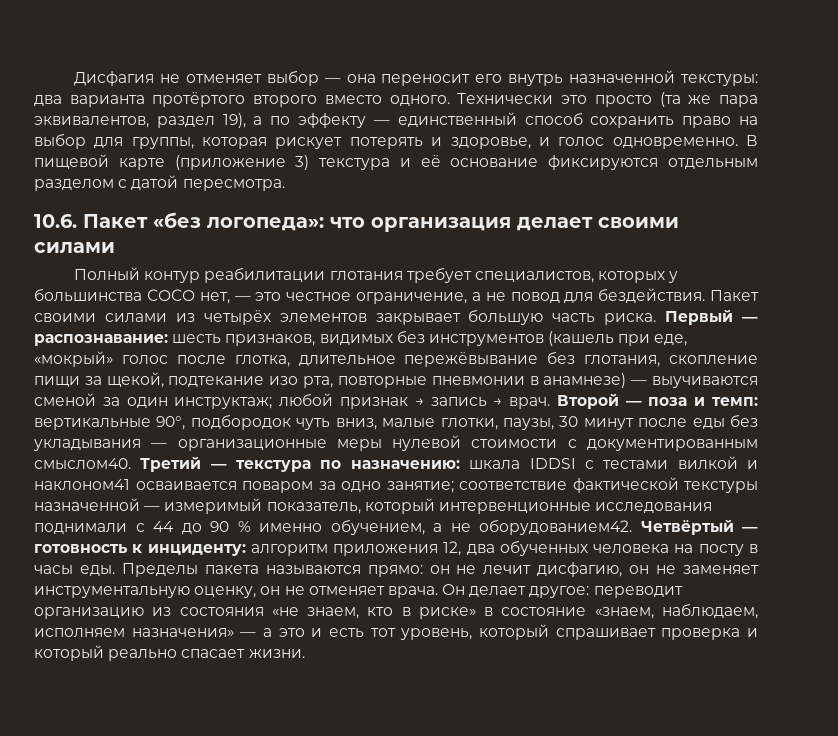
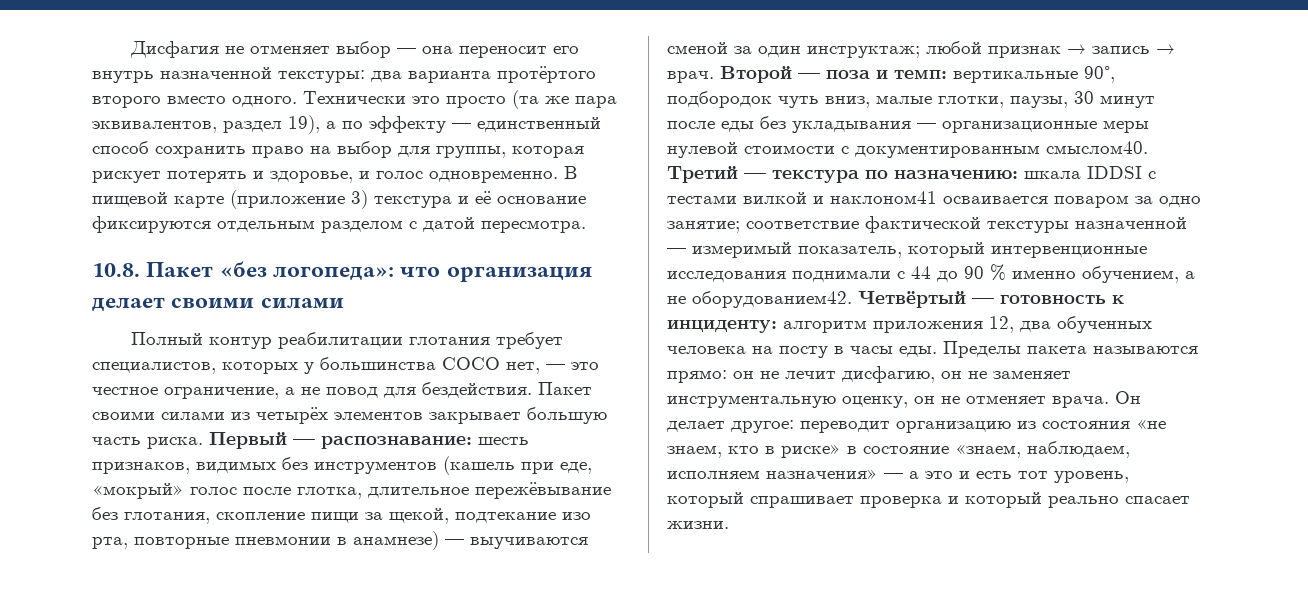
- 10.6. Пакет «без логопеда»: что организация делает своими силами
+ 10.8. Пакет «без логопеда»: что организация делает своими силами

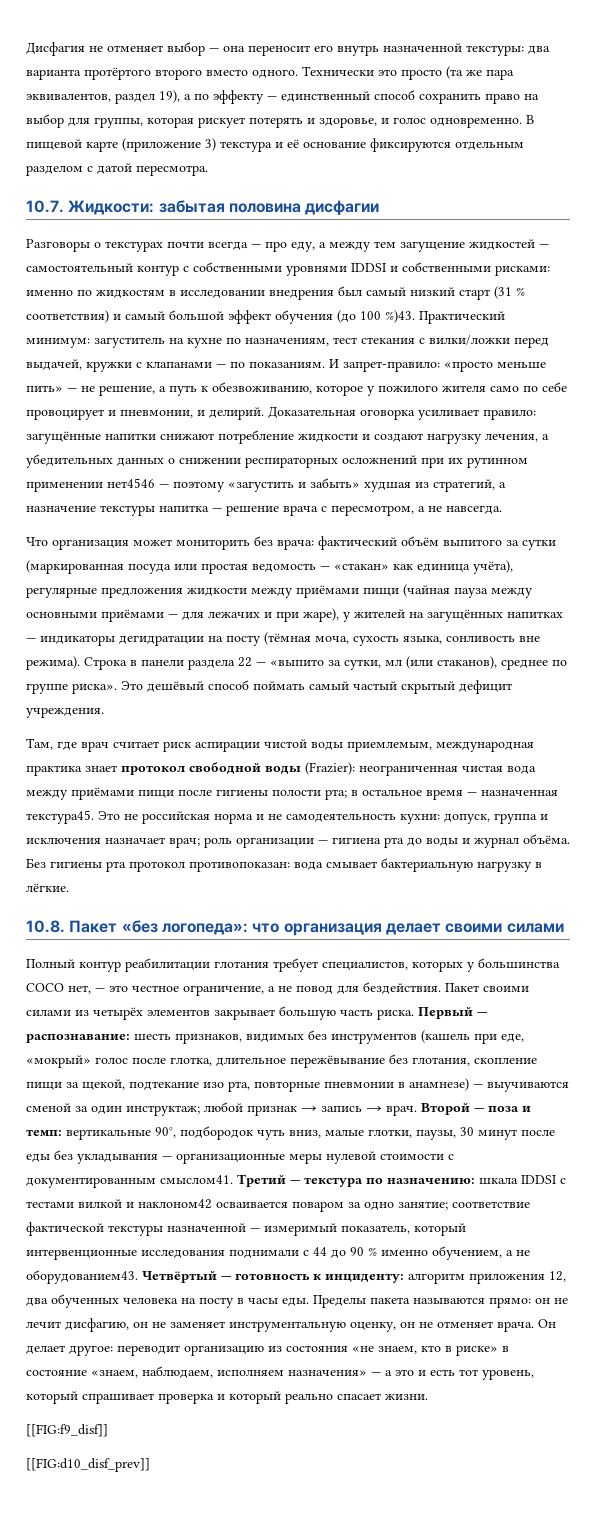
+ 10.7. Жидкости: забытая половина дисфагии
+ Разговоры о текстурах почти всегда — про еду, а между тем загущение жидкостей — самостоятельный контур с собственными уровнями IDDSI и собственными рисками: именно по жидкостям в исследовании внедрения был самый низкий старт (31 % соответствия) и самый большой эффект обучения (до 100 %)43. Практический минимум: загуститель на кухне по назначениям, тест стекания с вилки/ложки перед выдачей, кружки с клапанами — по показаниям. И запрет-правило: «просто меньше пить» — не решение, а путь к обезвоживанию, которое у пожилого жителя само по себе провоцирует и пневмонии, и делирий. Доказательная оговорка усиливает правило: загущённые напитки снижают потребление жидкости и создают нагрузку лечения, а убедительных данных о снижении респираторных осложнений при их рутинном применении нет4546 — поэтому «загустить и забыть» худшая из стратегий, а назначение текстуры напитка — решение врача с пересмотром, а не навсегда.
+ Что организация может мониторить без врача: фактический объём выпитого за сутки (маркированная посуда или простая ведомость — «стакан» как единица учёта), регулярные предложения жидкости между приёмами пищи (чайная пауза между основными приёмами — для лежачих и при жаре), у жителей на загущённых напитках — индикаторы дегидратации на посту (тёмная моча, сухость языка, сонливость вне режима). Строка в панели раздела 22 — «выпито за сутки, мл (или стаканов), среднее по группе риска». Это дешёвый способ поймать самый частый скрытый дефицит учреждения.
+ Там, где врач считает риск аспирации чистой воды приемлемым, международная практика знает протокол свободной воды (Frazier): неограниченная чистая вода между приёмами пищи после гигиены полости рта; в остальное время — назначенная текстура45. Это не российская норма и не самодеятельность кухни: допуск, группа и исключения назначает врач; роль организации — гигиена рта до воды и журнал объёма. Без гигиены рта протокол противопоказан: вода смывает бактериальную нагрузку в лёгкие.
- Второй — поза и темп: вертикальные 90°, подбородок чуть вниз, малые глотки, паузы, 30 минут после еды без укладывания — организационные меры нулевой стоимости с документированным смыслом40.
+ Второй — поза и темп: вертикальные 90°, подбородок чуть вниз, малые глотки, паузы, 30 минут после еды без укладывания — организационные меры нулевой стоимости с документированным смыслом41.
- Третий — текстура по назначению: шкала IDDSI с тестами вилкой и наклоном41 осваивается поваром за одно занятие; соответствие фактической текстуры назначенной — измеримый показатель, который интервенционные исследования поднимали с 44 до 90 % именно обучением, а не оборудованием42.
+ Третий — текстура по назначению: шкала IDDSI с тестами вилкой и наклоном42 осваивается поваром за одно занятие; соответствие фактической текстуры назначенной — измеримый показатель, который интервенционные исследования поднимали с 44 до 90 % именно обучением, а не оборудованием43.
+ [[FIG:f9_disf]]
+ [[FIG:d10_disf_prev]]

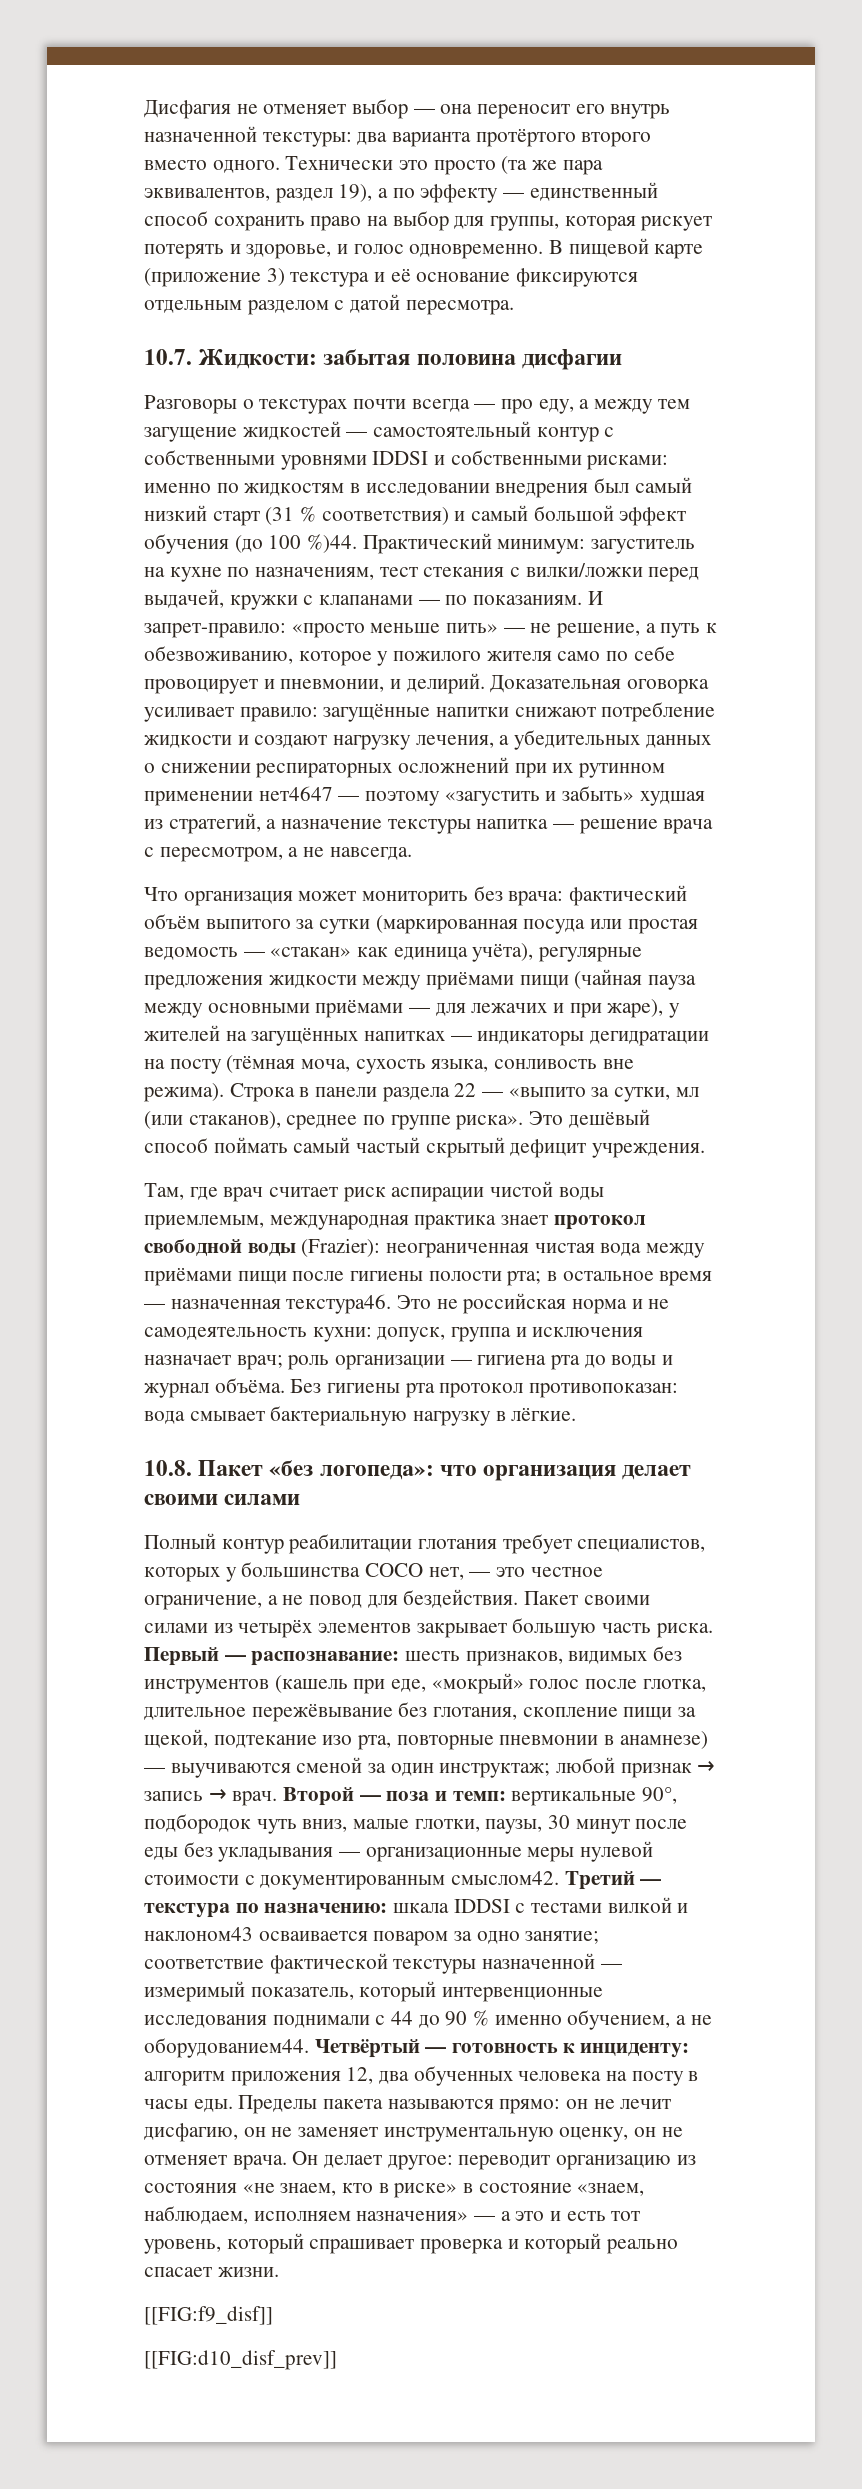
- Разговоры о текстурах почти всегда — про еду, а между тем загущение жидкостей — самостоятельный контур с собственными уровнями IDDSI и собственными рисками: именно по жидкостям в исследовании внедрения был самый низкий старт (31 % соответствия) и самый большой эффект обучения (до 100 %)43.
+ Разговоры о текстурах почти всегда — про еду, а между тем загущение жидкостей — самостоятельный контур с собственными уровнями IDDSI и собственными рисками: именно по жидкостям в исследовании внедрения был самый низкий старт (31 % соответствия) и самый большой эффект обучения (до 100 %)44.
- Доказательная оговорка усиливает правило: загущённые напитки снижают потребление жидкости и создают нагрузку лечения, а убедительных данных о снижении респираторных осложнений при их рутинном применении нет4546 — поэтому «загустить и забыть» худшая из стратегий, а назначение текстуры напитка — решение врача с пересмотром, а не навсегда.
+ Доказательная оговорка усиливает правило: загущённые напитки снижают потребление жидкости и создают нагрузку лечения, а убедительных данных о снижении респираторных осложнений при их рутинном применении нет4647 — поэтому «загустить и забыть» худшая из стратегий, а назначение текстуры напитка — решение врача с пересмотром, а не навсегда.
- Там, где врач считает риск аспирации чистой воды приемлемым, международная практика знает протокол свободной воды (Frazier): неограниченная чистая вода между приёмами пищи после гигиены полости рта; в остальное время — назначенная текстура45.
+ Там, где врач считает риск аспирации чистой воды приемлемым, международная практика знает протокол свободной воды (Frazier): неограниченная чистая вода между приёмами пищи после гигиены полости рта; в остальное время — назначенная текстура46.
- Второй — поза и темп: вертикальные 90°, подбородок чуть вниз, малые глотки, паузы, 30 минут после еды без укладывания — организационные меры нулевой стоимости с документированным смыслом41.
+ Второй — поза и темп: вертикальные 90°, подбородок чуть вниз, малые глотки, паузы, 30 минут после еды без укладывания — организационные меры нулевой стоимости с документированным смыслом42.
- Третий — текстура по назначению: шкала IDDSI с тестами вилкой и наклоном42 осваивается поваром за одно занятие; соответствие фактической текстуры назначенной — измеримый показатель, который интервенционные исследования поднимали с 44 до 90 % именно обучением, а не оборудованием43.
+ Третий — текстура по назначению: шкала IDDSI с тестами вилкой и наклоном43 осваивается поваром за одно занятие; соответствие фактической текстуры назначенной — измеримый показатель, который интервенционные исследования поднимали с 44 до 90 % именно обучением, а не оборудованием44.

